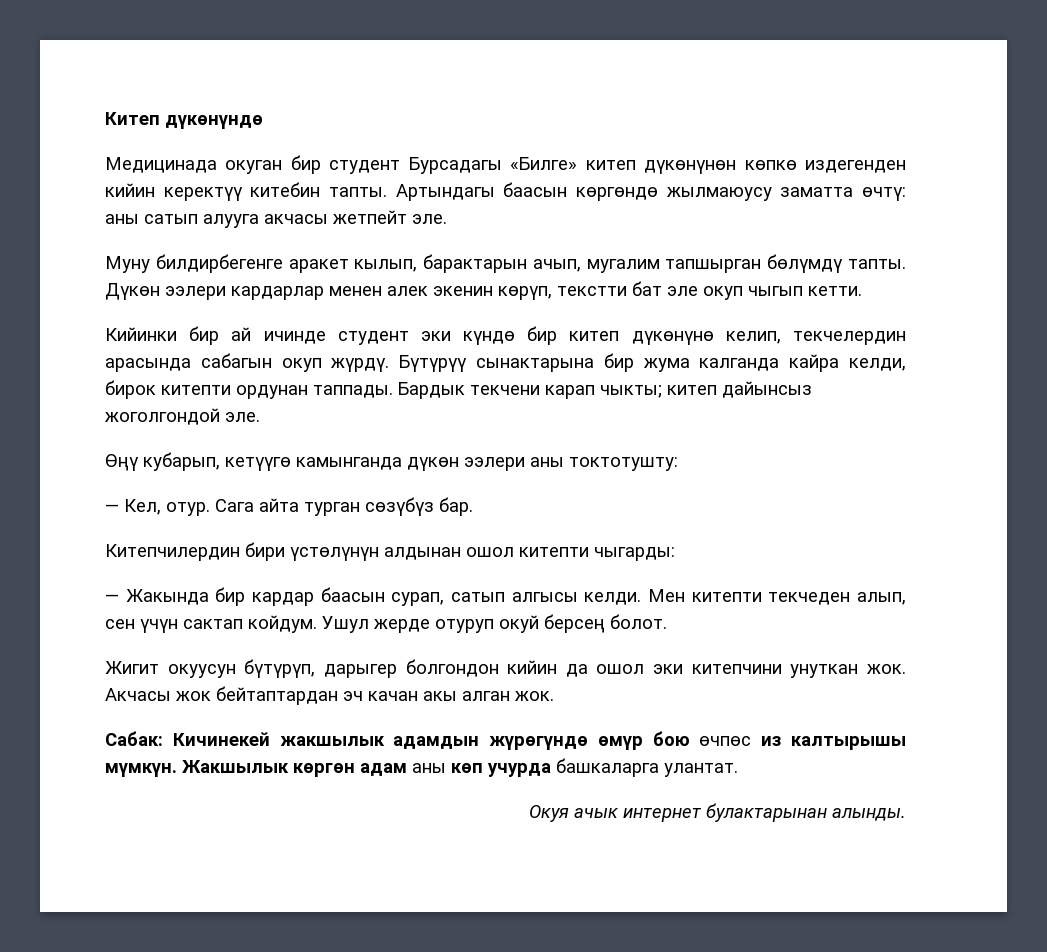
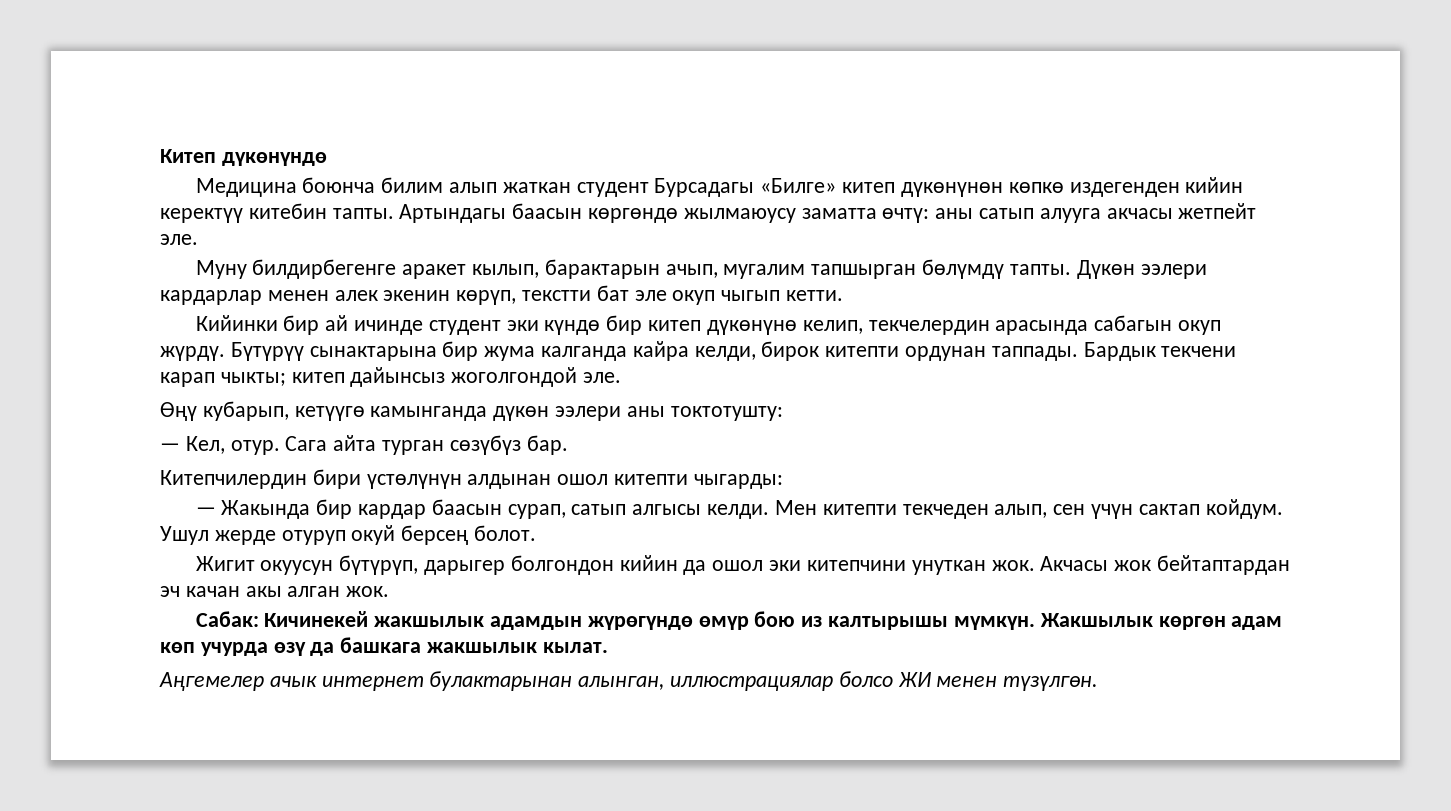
- Медицинада окуган бир студент Бурсадагы «Билге» китеп дүкөнүнөн көпкө издегенден кийин керектүү китебин тапты.
+ Медицина боюнча билим алып жаткан студент Бурсадагы «Билге» китеп дүкөнүнөн көпкө издегенден кийин керектүү китебин тапты.
- Сабак: Кичинекей жакшылык адамдын жүрөгүндө өмүр бою өчпөс из калтырышы мүмкүн.
+ Сабак: Кичинекей жакшылык адамдын жүрөгүндө өмүр бою из калтырышы мүмкүн.
- Жакшылык көргөн адам аны көп учурда башкаларга улантат.
- Окуя ачык интернет булактарынан алынды.
+ Жакшылык көргөн адам көп учурда өзү да башкага жакшылык кылат.
+ Аңгемелер ачык интернет булактарынан алынган, иллюстрациялар болсо ЖИ менен түзүлгөн.

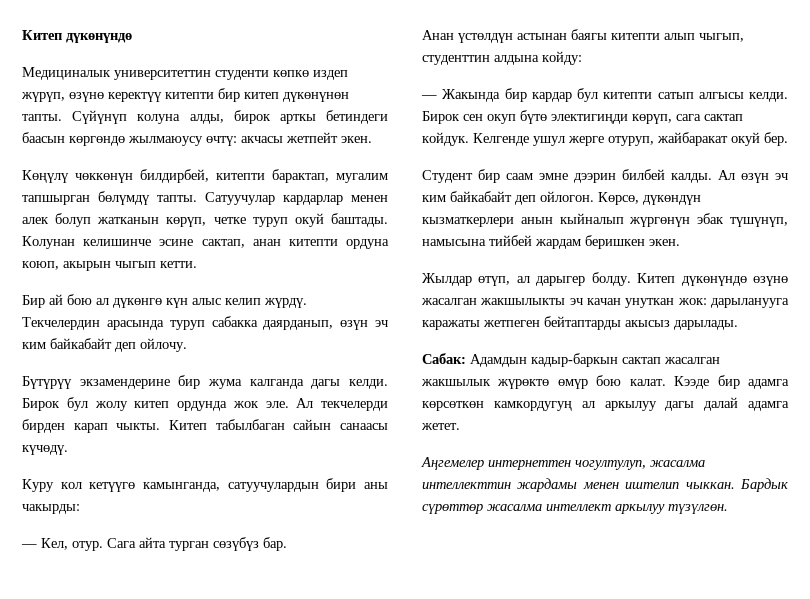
- Медицина боюнча билим алып жаткан студент Бурсадагы «Билге» китеп дүкөнүнөн көпкө издегенден кийин керектүү китебин тапты. Артындагы баасын көргөндө жылмаюусу заматта өчтү: аны сатып алууга акчасы жетпейт эле.
- Муну билдирбегенге аракет кылып, барактарын ачып, мугалим тапшырган бөлүмдү тапты.
+ Медициналык университеттин студенти көпкө издеп жүрүп, өзүнө керектүү китепти бир китеп дүкөнүнөн тапты. Сүйүнүп колуна алды, бирок арткы бетиндеги баасын көргөндө жылмаюусу өчтү: акчасы жетпейт экен.
+ Көңүлү чөккөнүн билдирбей, китепти барактап, мугалим тапшырган бөлүмдү тапты.
- Дүкөн ээлери кардарлар менен алек экенин көрүп, текстти бат эле окуп чыгып кетти.
- Кийинки бир ай ичинде студент эки күндө бир китеп дүкөнүнө келип, текчелердин арасында сабагын окуп жүрдү. Бүтүрүү сынактарына бир жума калганда кайра келди, бирок китепти ордунан таппады. Бардык текчени карап чыкты; китеп дайынсыз жоголгондой эле.
- Өңү кубарып, кетүүгө камынганда дүкөн ээлери аны токтотушту:
+ Сатуучулар кардарлар менен алек болуп жатканын көрүп, четке туруп окуй баштады. Колунан келишинче эсине сактап, анан китепти ордуна коюп, акырын чыгып кетти.
+ Бир ай бою ал дүкөнгө күн алыс келип жүрдү. Текчелердин арасында туруп сабакка даярданып, өзүн эч ким байкабайт деп ойлочу.
+ Бүтүрүү экзамендерине бир жума калганда дагы келди. Бирок бул жолу китеп ордунда жок эле. Ал текчелерди бирден карап чыкты. Китеп табылбаган сайын санаасы күчөдү.
+ Куру кол кетүүгө камынганда, сатуучулардын бири аны чакырды:
- Китепчилердин бири үстөлүнүн алдынан ошол китепти чыгарды:
+ Анан үстөлдүн астынан баягы китепти алып чыгып, студенттин алдына койду:
- — Жакында бир кардар баасын сурап, сатып алгысы келди.
+ — Жакында бир кардар бул китепти сатып алгысы келди.
- Мен китепти текчеден алып, сен үчүн сактап койдум. Ушул жерде отуруп окуй берсең болот.
- Жигит окуусун бүтүрүп, дарыгер болгондон кийин да ошол эки китепчини унуткан жок. Акчасы жок бейтаптардан эч качан акы алган жок.
- Сабак: Кичинекей жакшылык адамдын жүрөгүндө өмүр бою из калтырышы мүмкүн. Жакшылык көргөн адам көп учурда өзү да башкага жакшылык кылат.
- Аңгемелер ачык интернет булактарынан алынган, иллюстрациялар болсо ЖИ менен түзүлгөн.
+ Бирок сен окуп бүтө электигиңди көрүп, сага сактап койдук. Келгенде ушул жерге отуруп, жайбаракат окуй бер.
+ Студент бир саам эмне дээрин билбей калды. Ал өзүн эч ким байкабайт деп ойлогон. Көрсө, дүкөндүн кызматкерлери анын кыйналып жүргөнүн эбак түшүнүп, намысына тийбей жардам беришкен экен.
+ Жылдар өтүп, ал дарыгер болду. Китеп дүкөнүндө өзүнө жасалган жакшылыкты эч качан унуткан жок: дарыланууга каражаты жетпеген бейтаптарды акысыз дарылады.
+ Сабак: Адамдын кадыр-баркын сактап жасалган жакшылык жүрөктө өмүр бою калат. Кээде бир адамга көрсөткөн камкордугуң ал аркылуу дагы далай адамга жетет.
+ Аңгемелер интернеттен чогултулуп, жасалма интеллекттин жардамы менен иштелип чыккан. Бардык сүрөттөр жасалма интеллект аркылуу түзүлгөн.

